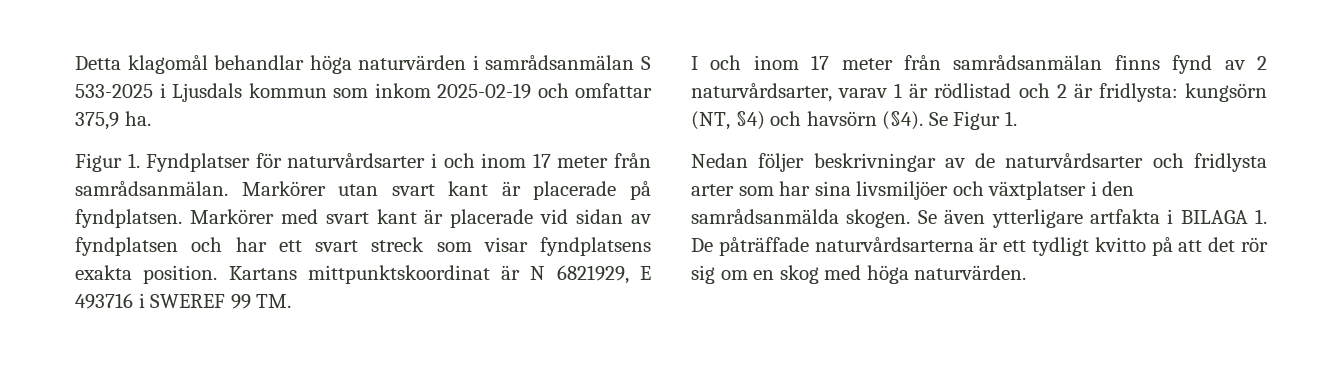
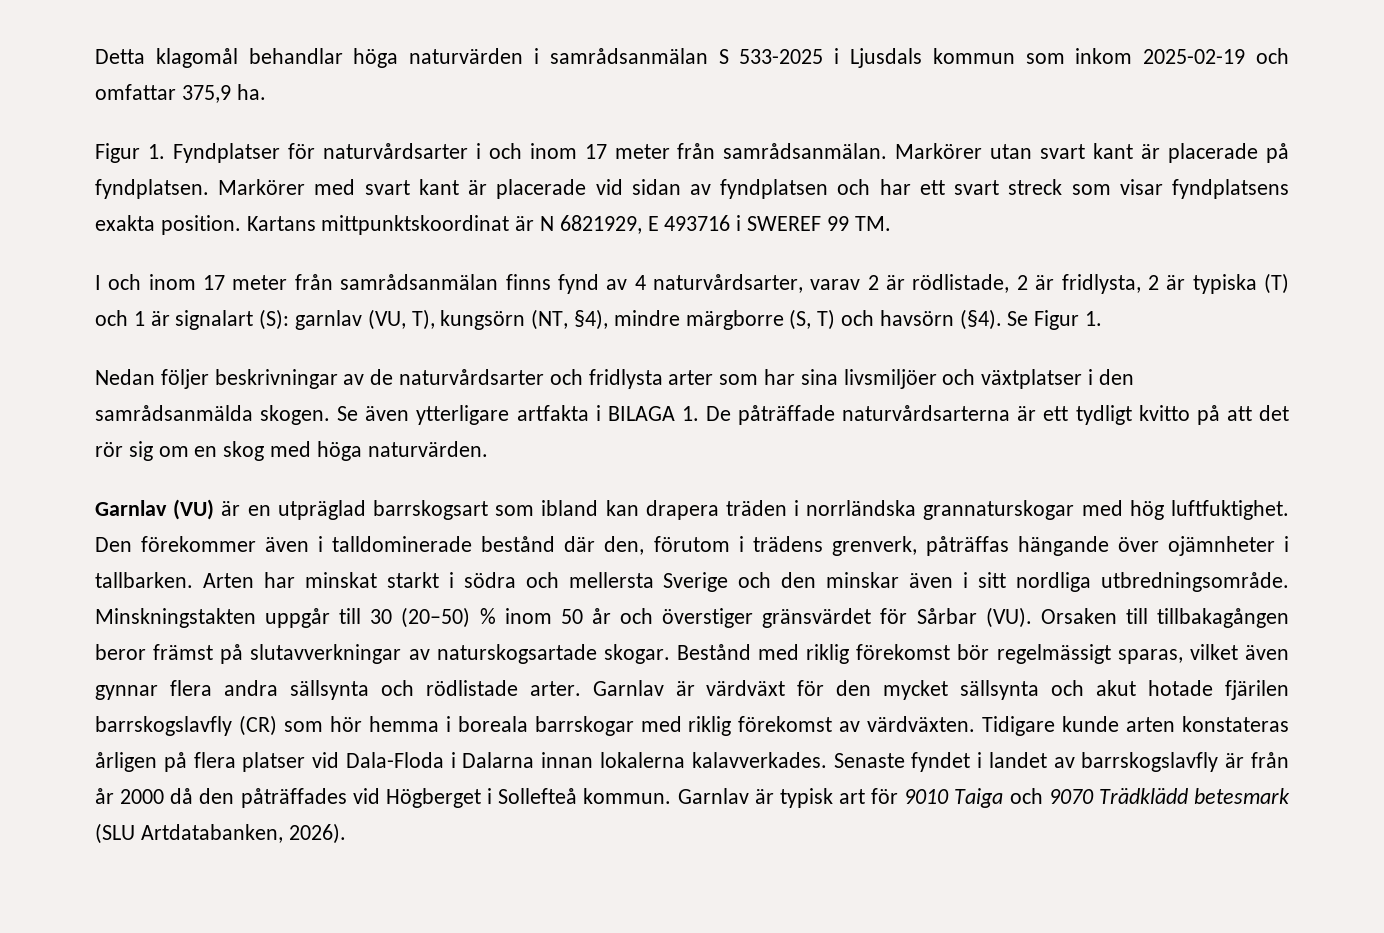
- I och inom 17 meter från samrådsanmälan finns fynd av 2 naturvårdsarter, varav 1 är rödlistad och 2 är fridlysta: kungsörn (NT, §4) och havsörn (§4).
+ I och inom 17 meter från samrådsanmälan finns fynd av 4 naturvårdsarter, varav 2 är rödlistade, 2 är fridlysta, 2 är typiska (T) och 1 är signalart (S): garnlav (VU, T), kungsörn (NT, §4), mindre märgborre (S, T) och havsörn (§4).
+ Garnlav (VU) är en utpräglad barrskogsart som ibland kan drapera träden i norrländska grannaturskogar med hög luftfuktighet. Den förekommer även i talldominerade bestånd där den, förutom i trädens grenverk, påträffas hängande över ojämnheter i tallbarken. Arten har minskat starkt i södra och mellersta Sverige och den minskar även i sitt nordliga utbredningsområde. Minskningstakten uppgår till 30 (20–50) % inom 50 år och överstiger gränsvärdet för Sårbar (VU). Orsaken till tillbakagången beror främst på slutavverkningar av naturskogsartade skogar. Bestånd med riklig förekomst bör regelmässigt sparas, vilket även gynnar flera andra sällsynta och rödlistade arter. Garnlav är värdväxt för den mycket sällsynta och akut hotade fjärilen barrskogslavfly (CR) som hör hemma i boreala barrskogar med riklig förekomst av värdväxten. Tidigare kunde arten konstateras årligen på flera platser vid Dala-Floda i Dalarna innan lokalerna kalavverkades. Senaste fyndet i landet av barrskogslavfly är från år 2000 då den påträffades vid Högberget i Sollefteå kommun. Garnlav är typisk art för 9010 Taiga och 9070 Trädklädd betesmark (SLU Artdatabanken, 2026).

